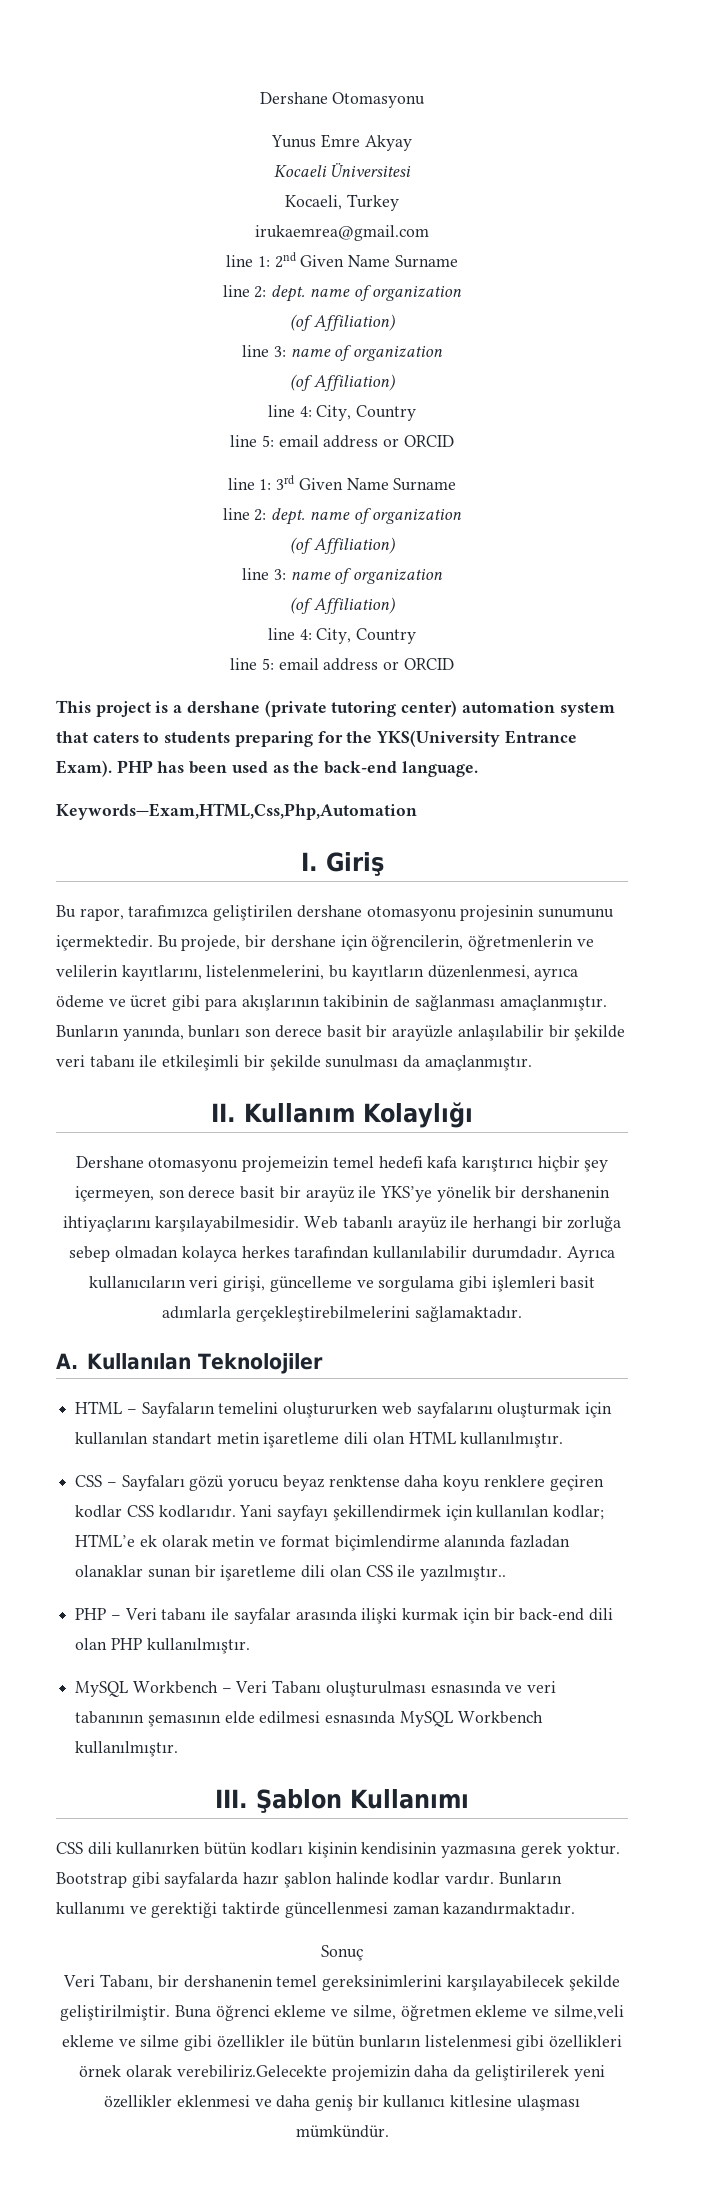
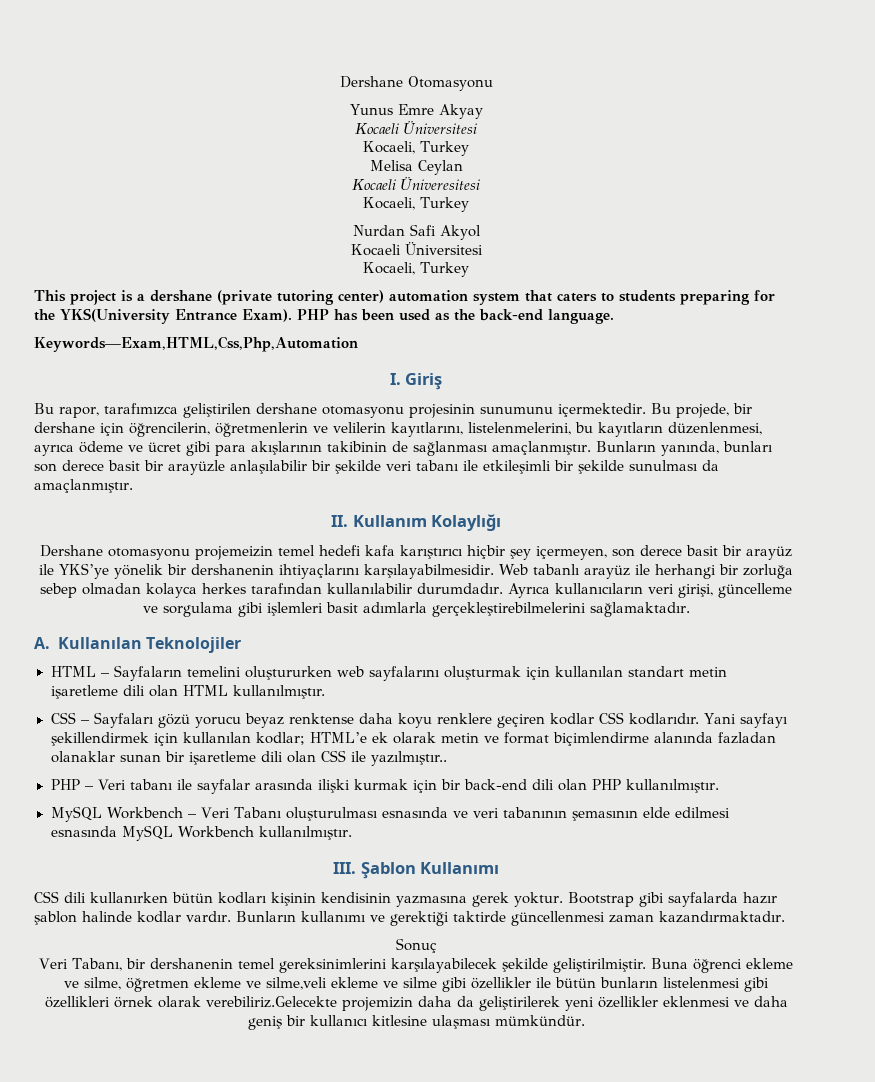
- irukaemrea@gmail.com
- line 1: 2nd Given Name Surname
- line 2: dept. name of organization
- (of Affiliation)
- line 3: name of organization
- (of Affiliation)
- line 4: City, Country
- line 5: email address or ORCID
- line 1: 3rd Given Name Surname
- line 2: dept. name of organization
- (of Affiliation)
- line 3: name of organization
- (of Affiliation)
- line 4: City, Country
- line 5: email address or ORCID
+ Melisa Ceylan
+ Kocaeli Üniveresitesi
+ Kocaeli, Turkey
+ Nurdan Safi Akyol
+ Kocaeli Üniversitesi
+ Kocaeli, Turkey

